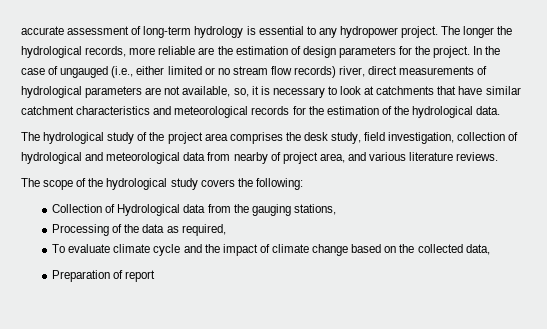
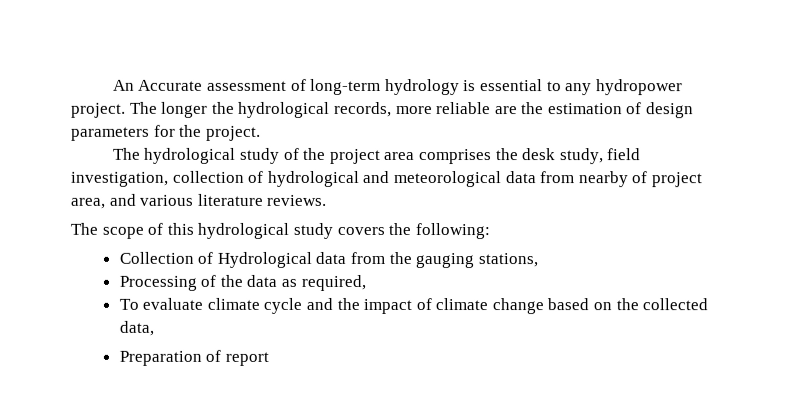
- accurate assessment of long-term hydrology is essential to any hydropower project.
+ An Accurate assessment of long-term hydrology is essential to any hydropower project.
- In the case of ungauged (i.e., either limited or no stream flow records) river, direct measurements of hydrological parameters are not available, so, it is necessary to look at catchments that have similar catchment characteristics and meteorological records for the estimation of the hydrological data.
- The scope of the hydrological study covers the following:
+ The scope of this hydrological study covers the following:

